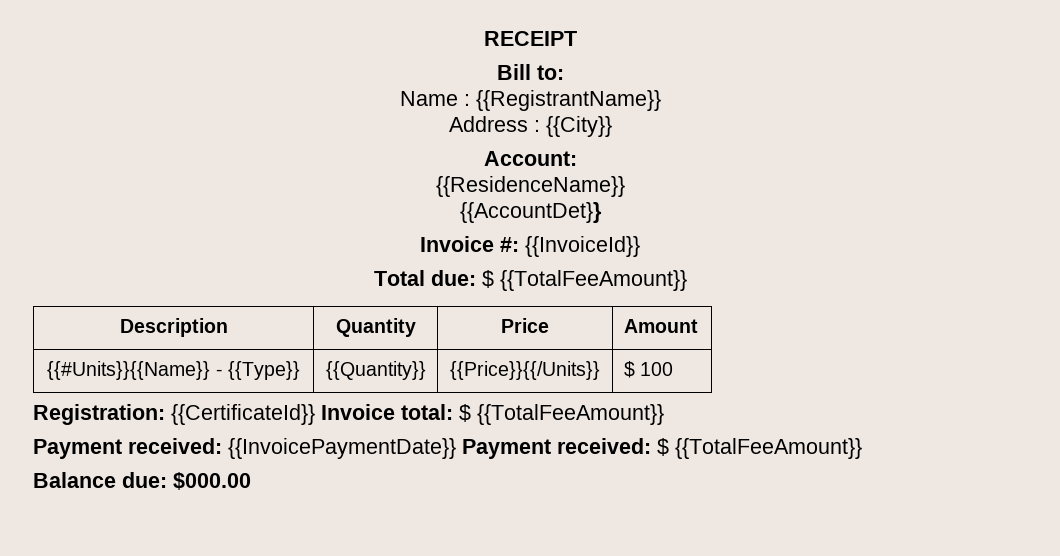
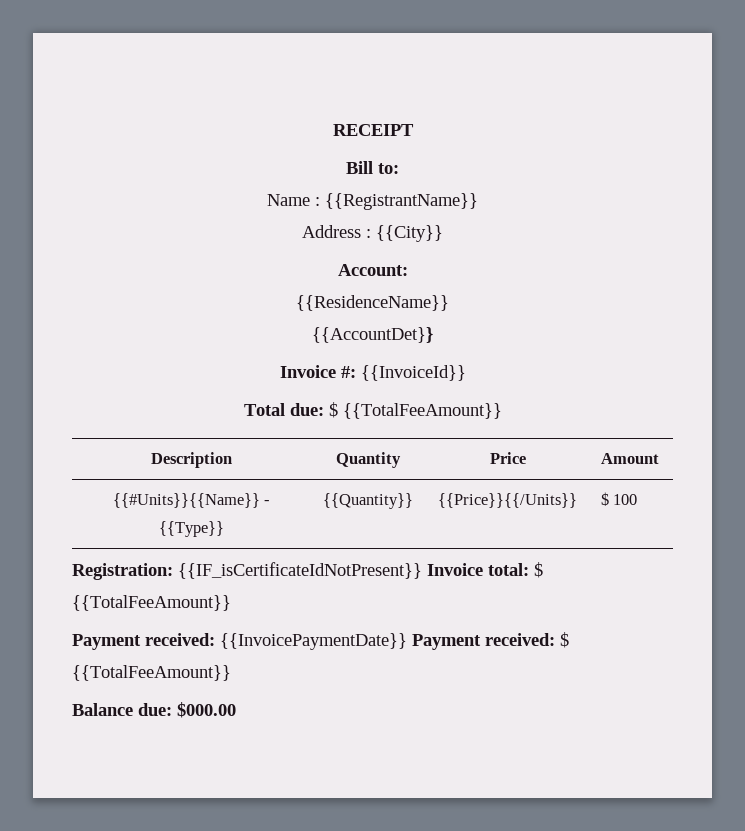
- Registration: {{CertificateId}} Invoice total: $ {{TotalFeeAmount}}
+ Registration: {{IF_isCertificateIdNotPresent}} Invoice total: $ {{TotalFeeAmount}}

